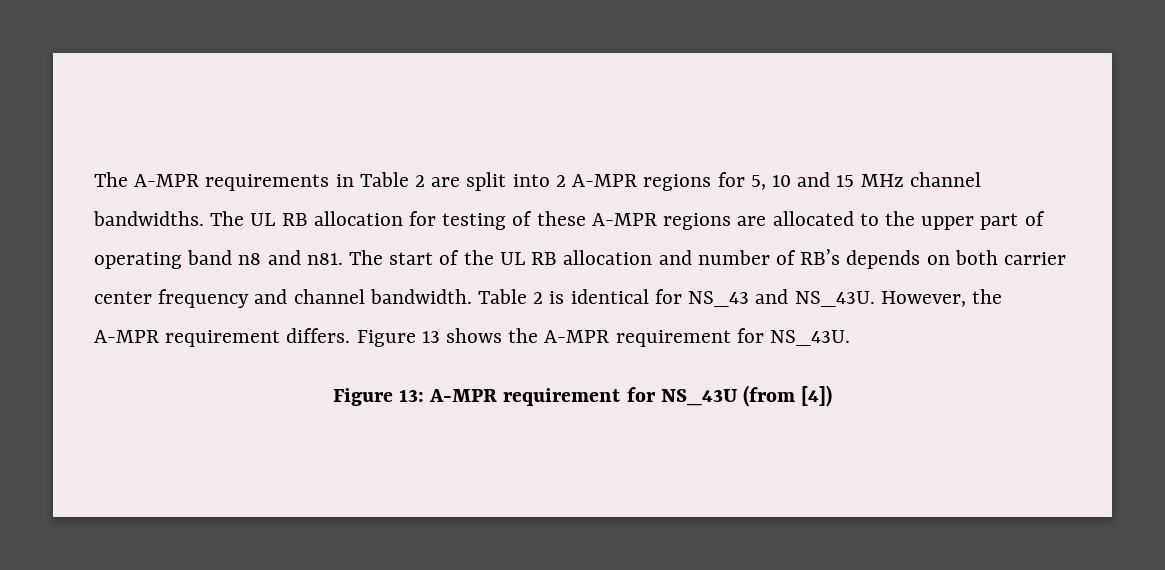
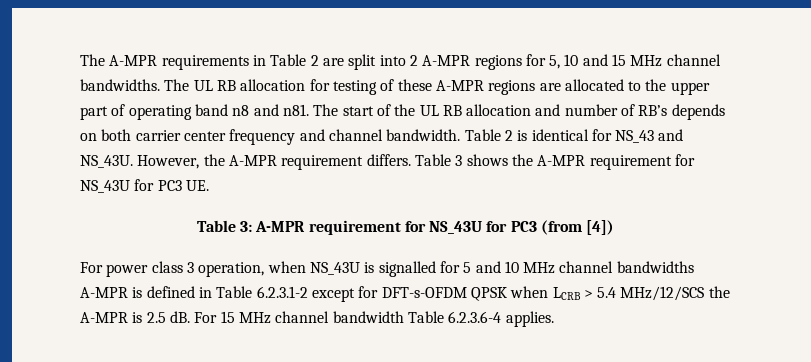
- Figure 13 shows the A-MPR requirement for NS_43U.
- Figure 13: A-MPR requirement for NS_43U (from [4])
+ Table 3 shows the A-MPR requirement for NS_43U for PC3 UE.
+ Table 3: A-MPR requirement for NS_43U for PC3 (from [4])
+ For power class 3 operation, when NS_43U is signalled for 5 and 10 MHz channel bandwidths A-MPR is defined in Table 6.2.3.1-2 except for DFT-s-OFDM QPSK when LCRB > 5.4 MHz/12/SCS the A-MPR is 2.5 dB. For 15 MHz channel bandwidth Table 6.2.3.6-4 applies.

